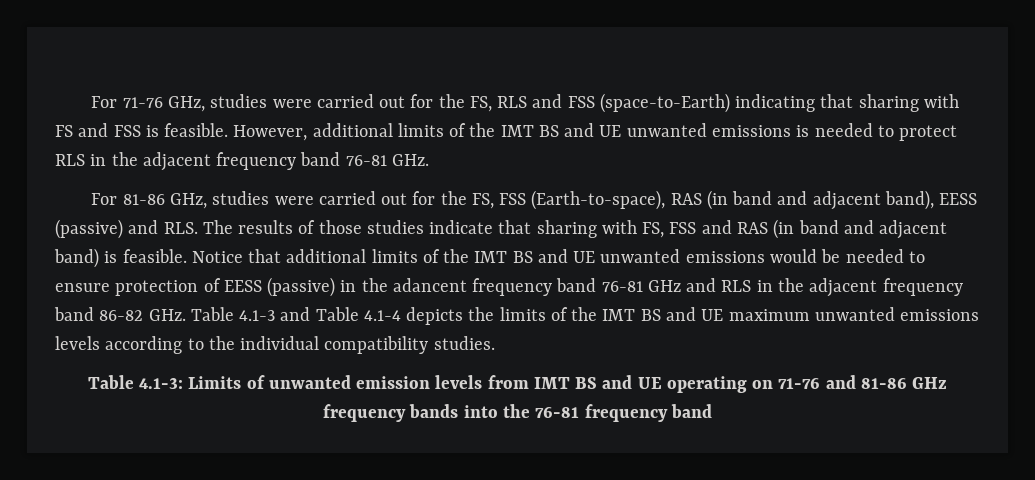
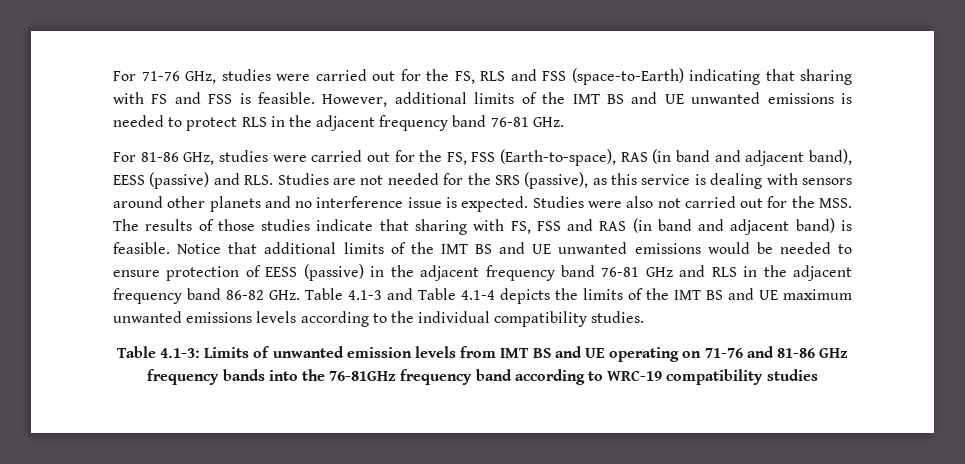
- For 81-86 GHz, studies were carried out for the FS, FSS (Earth-to-space), RAS (in band and adjacent band), EESS (passive) and RLS. The results of those studies indicate that sharing with FS, FSS and RAS (in band and adjacent band) is feasible.
+ For 81-86 GHz, studies were carried out for the FS, FSS (Earth-to-space), RAS (in band and adjacent band), EESS (passive) and RLS. Studies are not needed for the SRS (passive), as this service is dealing with sensors around other planets and no interference issue is expected. Studies were also not carried out for the MSS. The results of those studies indicate that sharing with FS, FSS and RAS (in band and adjacent band) is feasible.
- Notice that additional limits of the IMT BS and UE unwanted emissions would be needed to ensure protection of EESS (passive) in the adancent frequency band 76-81 GHz and RLS in the adjacent frequency band 86-82 GHz. Table 4.1-3 and Table 4.1-4 depicts the limits of the IMT BS and UE maximum unwanted emissions levels according to the individual compatibility studies.
+ Notice that additional limits of the IMT BS and UE unwanted emissions would be needed to ensure protection of EESS (passive) in the adjacent frequency band 76-81 GHz and RLS in the adjacent frequency band 86-82 GHz. Table 4.1-3 and Table 4.1-4 depicts the limits of the IMT BS and UE maximum unwanted emissions levels according to the individual compatibility studies.
- Table 4.1-3: Limits of unwanted emission levels from IMT BS and UE operating on 71-76 and 81-86 GHz frequency bands into the 76-81 frequency band
+ Table 4.1-3: Limits of unwanted emission levels from IMT BS and UE operating on 71-76 and 81-86 GHz frequency bands into the 76-81GHz frequency band according to WRC-19 compatibility studies

